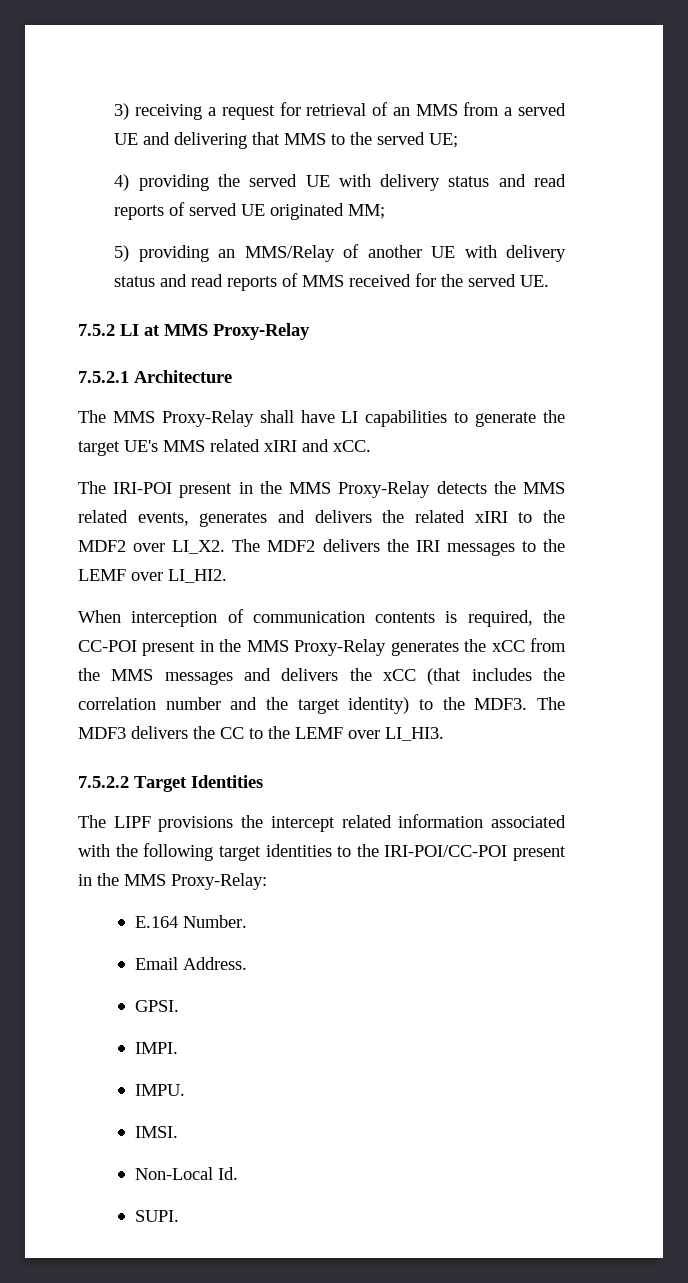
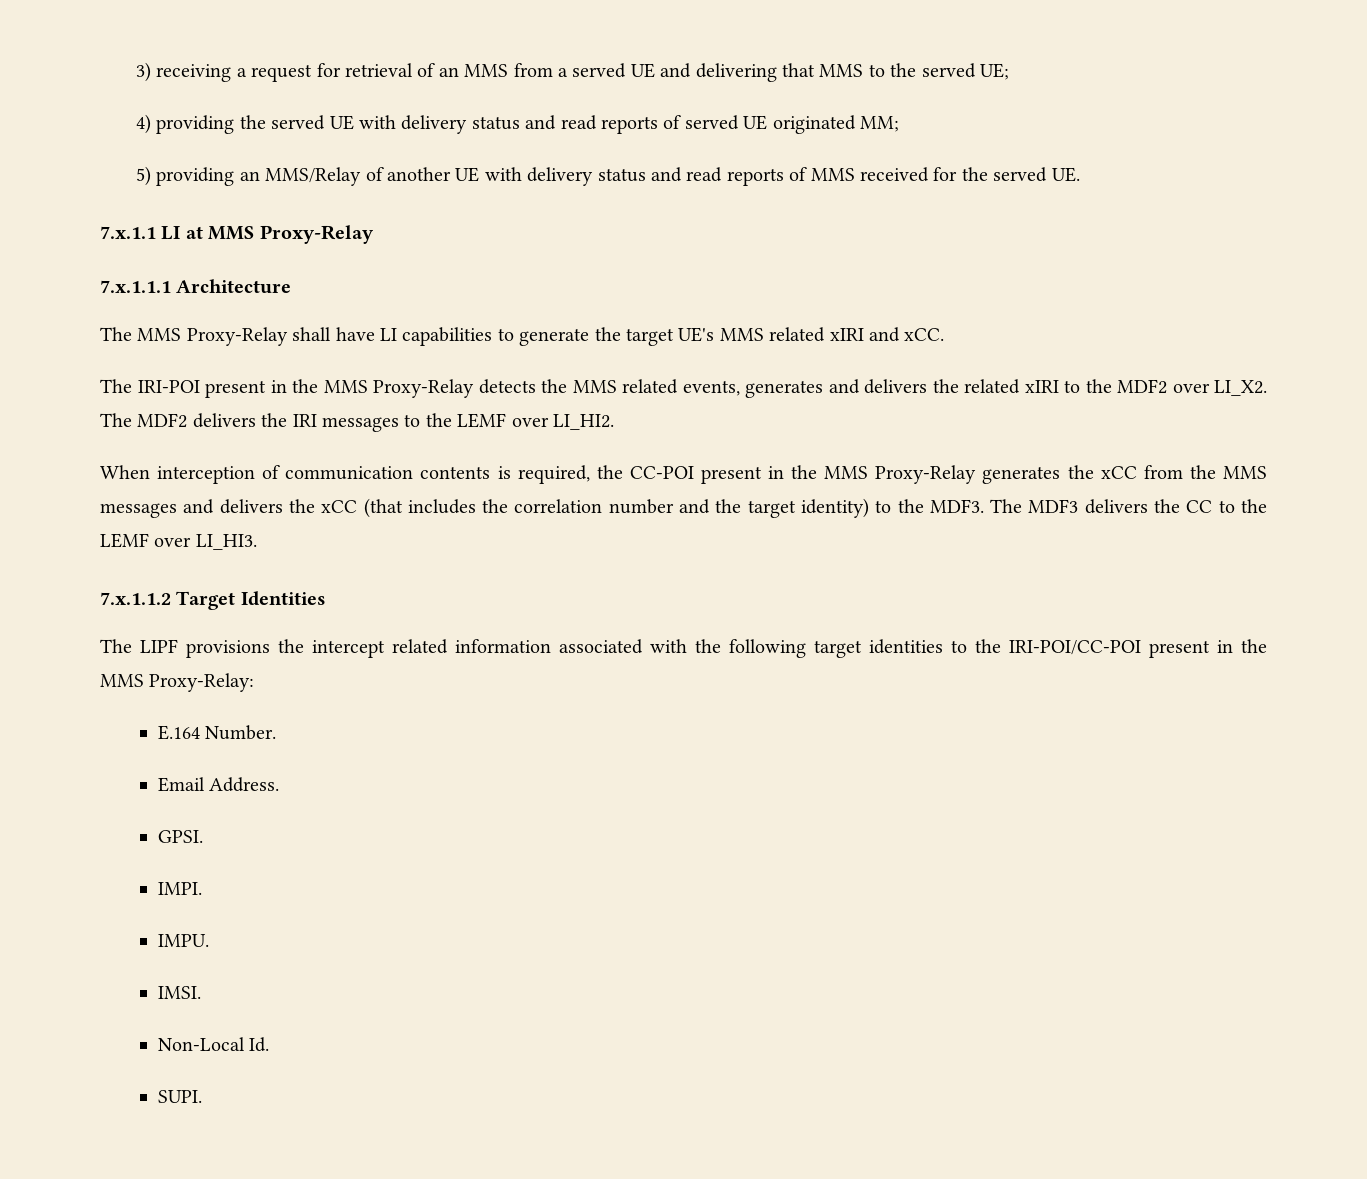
- 7.5.2 LI at MMS Proxy-Relay
+ 7.x.1.1 LI at MMS Proxy-Relay
- 7.5.2.1 Architecture
+ 7.x.1.1.1 Architecture
- 7.5.2.2 Target Identities
+ 7.x.1.1.2 Target Identities

